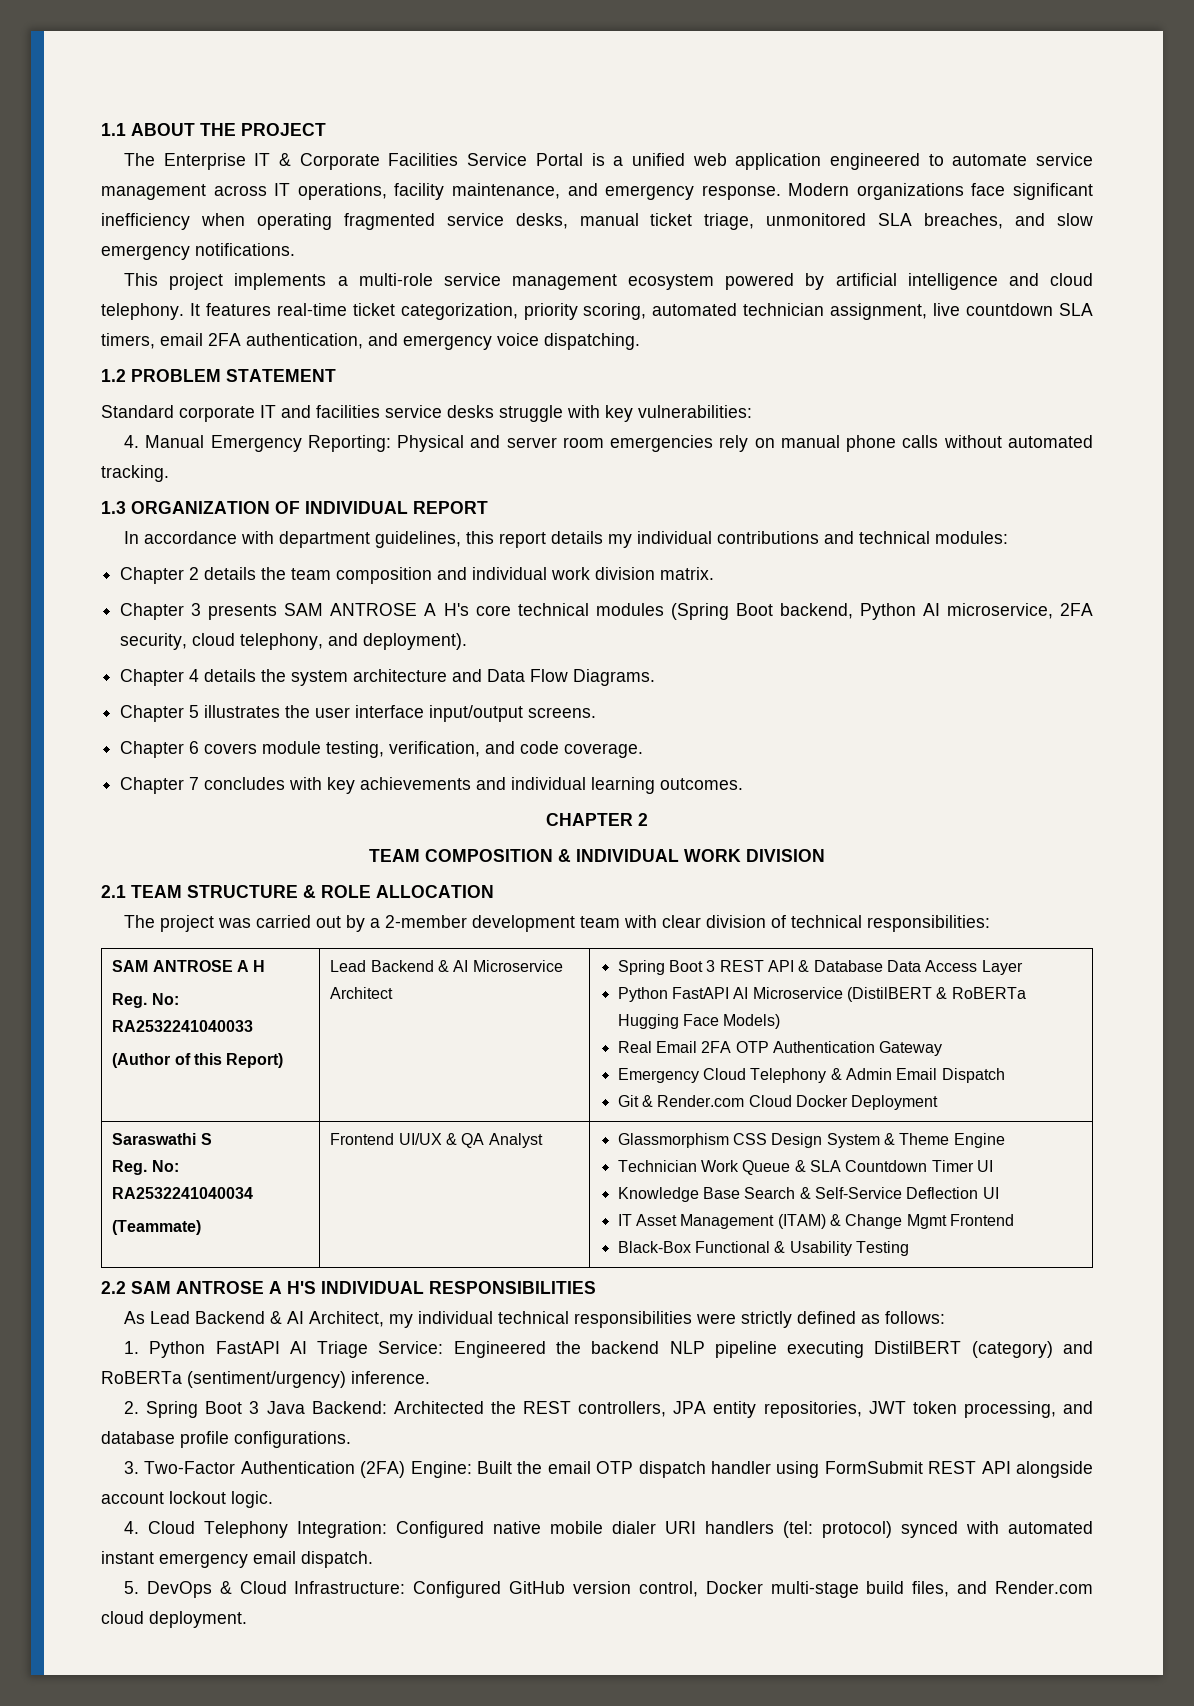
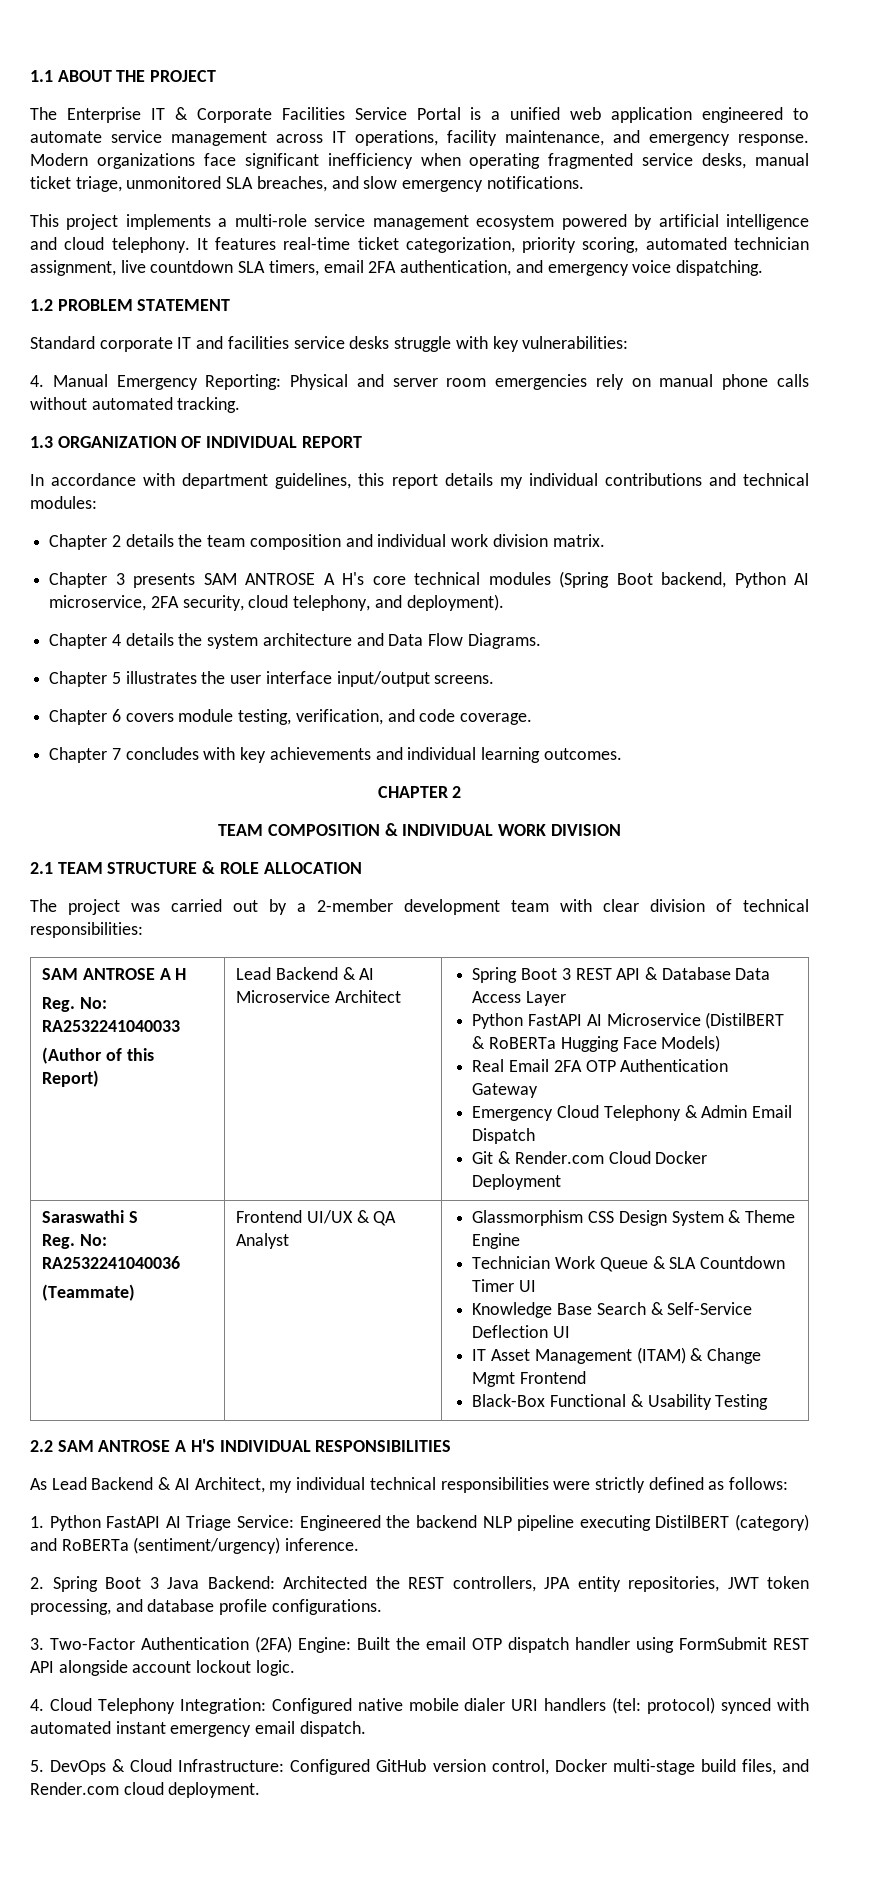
- Reg. No: RA2532241040034
+ Reg. No: RA2532241040036

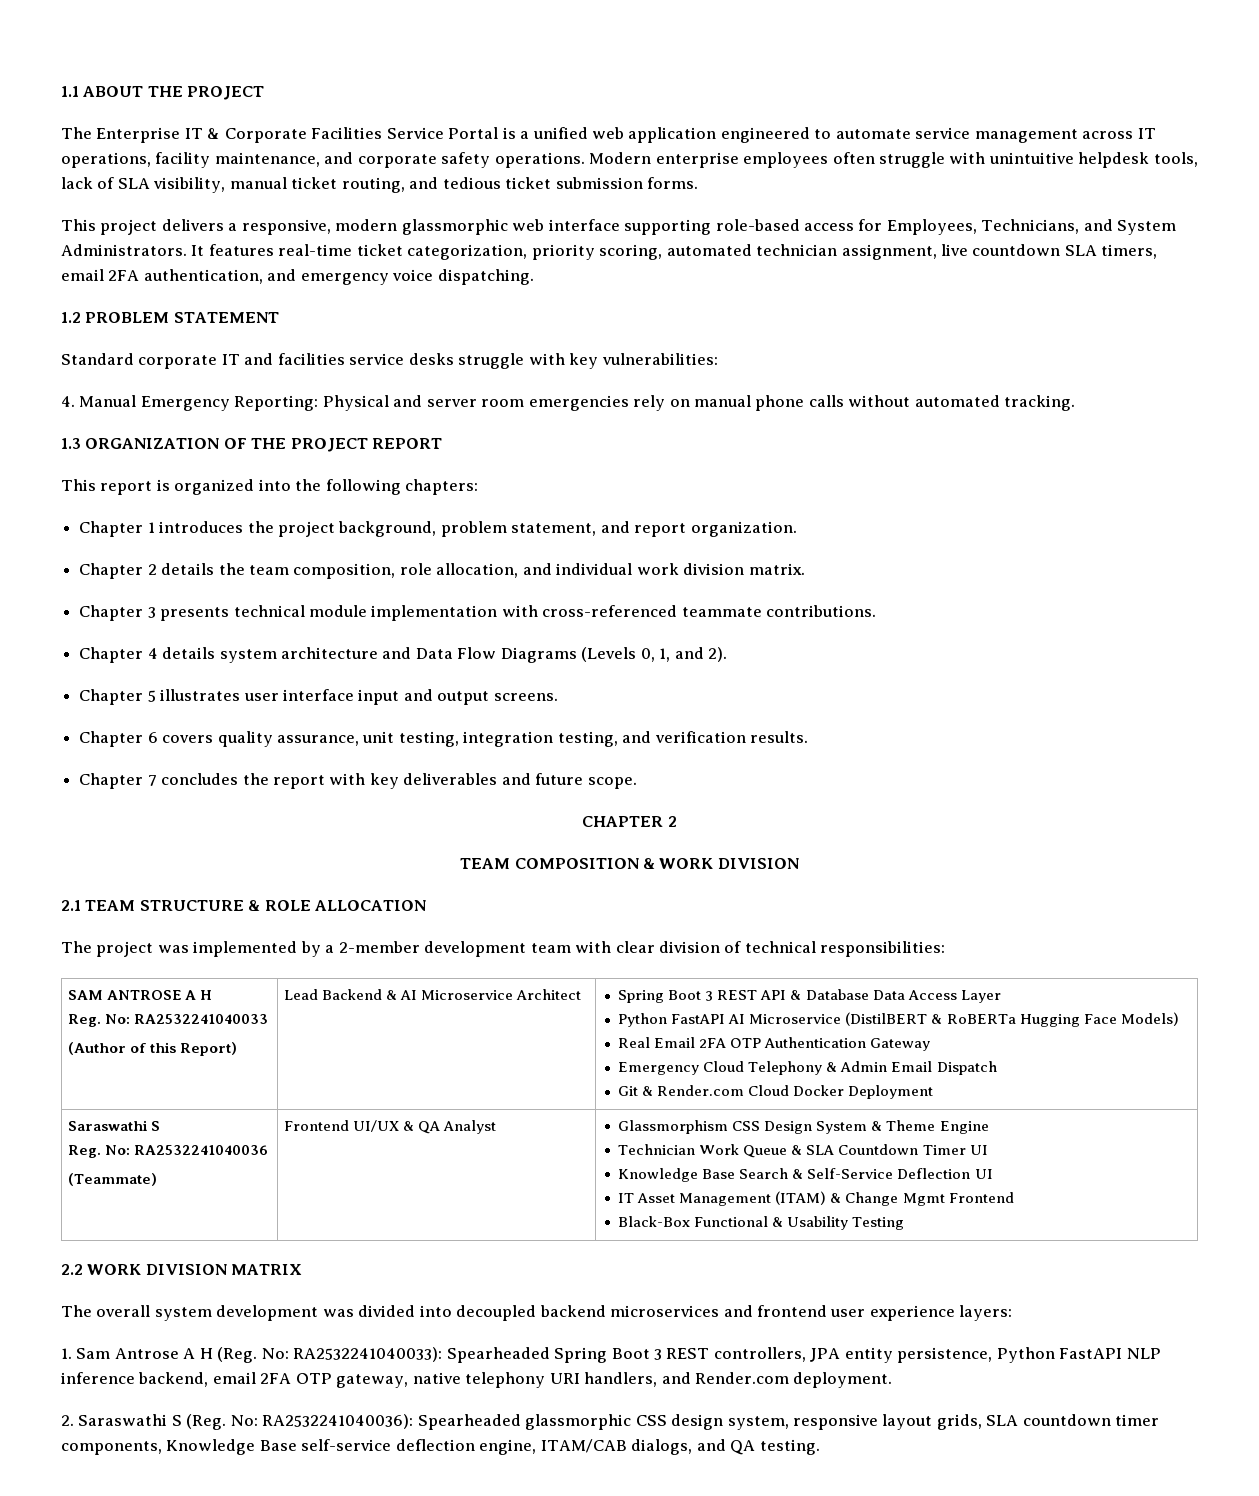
- The Enterprise IT & Corporate Facilities Service Portal is a unified web application engineered to automate service management across IT operations, facility maintenance, and emergency response. Modern organizations face significant inefficiency when operating fragmented service desks, manual ticket triage, unmonitored SLA breaches, and slow emergency notifications.
- This project implements a multi-role service management ecosystem powered by artificial intelligence and cloud telephony.
+ The Enterprise IT & Corporate Facilities Service Portal is a unified web application engineered to automate service management across IT operations, facility maintenance, and corporate safety operations. Modern enterprise employees often struggle with unintuitive helpdesk tools, lack of SLA visibility, manual ticket routing, and tedious ticket submission forms.
+ This project delivers a responsive, modern glassmorphic web interface supporting role-based access for Employees, Technicians, and System Administrators.
- 1.3 ORGANIZATION OF INDIVIDUAL REPORT
+ 1.3 ORGANIZATION OF THE PROJECT REPORT
- In accordance with department guidelines, this report details my individual contributions and technical modules:
+ This report is organized into the following chapters:
+ Chapter 1 introduces the project background, problem statement, and report organization.
- Chapter 2 details the team composition and individual work division matrix.
+ Chapter 2 details the team composition, role allocation, and individual work division matrix.
- Chapter 3 presents SAM ANTROSE A H's core technical modules (Spring Boot backend, Python AI microservice, 2FA security, cloud telephony, and deployment).
+ Chapter 3 presents technical module implementation with cross-referenced teammate contributions.
- Chapter 4 details the system architecture and Data Flow Diagrams.
+ Chapter 4 details system architecture and Data Flow Diagrams (Levels 0, 1, and 2).
- Chapter 5 illustrates the user interface input/output screens.
+ Chapter 5 illustrates user interface input and output screens.
- Chapter 6 covers module testing, verification, and code coverage.
- Chapter 7 concludes with key achievements and individual learning outcomes.
+ Chapter 6 covers quality assurance, unit testing, integration testing, and verification results.
+ Chapter 7 concludes the report with key deliverables and future scope.
- TEAM COMPOSITION & INDIVIDUAL WORK DIVISION
+ TEAM COMPOSITION & WORK DIVISION
- The project was carried out by a 2-member development team with clear division of technical responsibilities:
+ The project was implemented by a 2-member development team with clear division of technical responsibilities:
- 2.2 SAM ANTROSE A H'S INDIVIDUAL RESPONSIBILITIES
- As Lead Backend & AI Architect, my individual technical responsibilities were strictly defined as follows:
- 1. Python FastAPI AI Triage Service: Engineered the backend NLP pipeline executing DistilBERT (category) and RoBERTa (sentiment/urgency) inference.
- 2. Spring Boot 3 Java Backend: Architected the REST controllers, JPA entity repositories, JWT token processing, and database profile configurations.
- 3. Two-Factor Authentication (2FA) Engine: Built the email OTP dispatch handler using FormSubmit REST API alongside account lockout logic.
- 4. Cloud Telephony Integration: Configured native mobile dialer URI handlers (tel: protocol) synced with automated instant emergency email dispatch.
- 5. DevOps & Cloud Infrastructure: Configured GitHub version control, Docker multi-stage build files, and Render.com cloud deployment.
+ 2.2 WORK DIVISION MATRIX
+ The overall system development was divided into decoupled backend microservices and frontend user experience layers:
+ 1. Sam Antrose A H (Reg. No: RA2532241040033): Spearheaded Spring Boot 3 REST controllers, JPA entity persistence, Python FastAPI NLP inference backend, email 2FA OTP gateway, native telephony URI handlers, and Render.com deployment.
+ 2. Saraswathi S (Reg. No: RA2532241040036): Spearheaded glassmorphic CSS design system, responsive layout grids, SLA countdown timer components, Knowledge Base self-service deflection engine, ITAM/CAB dialogs, and QA testing.

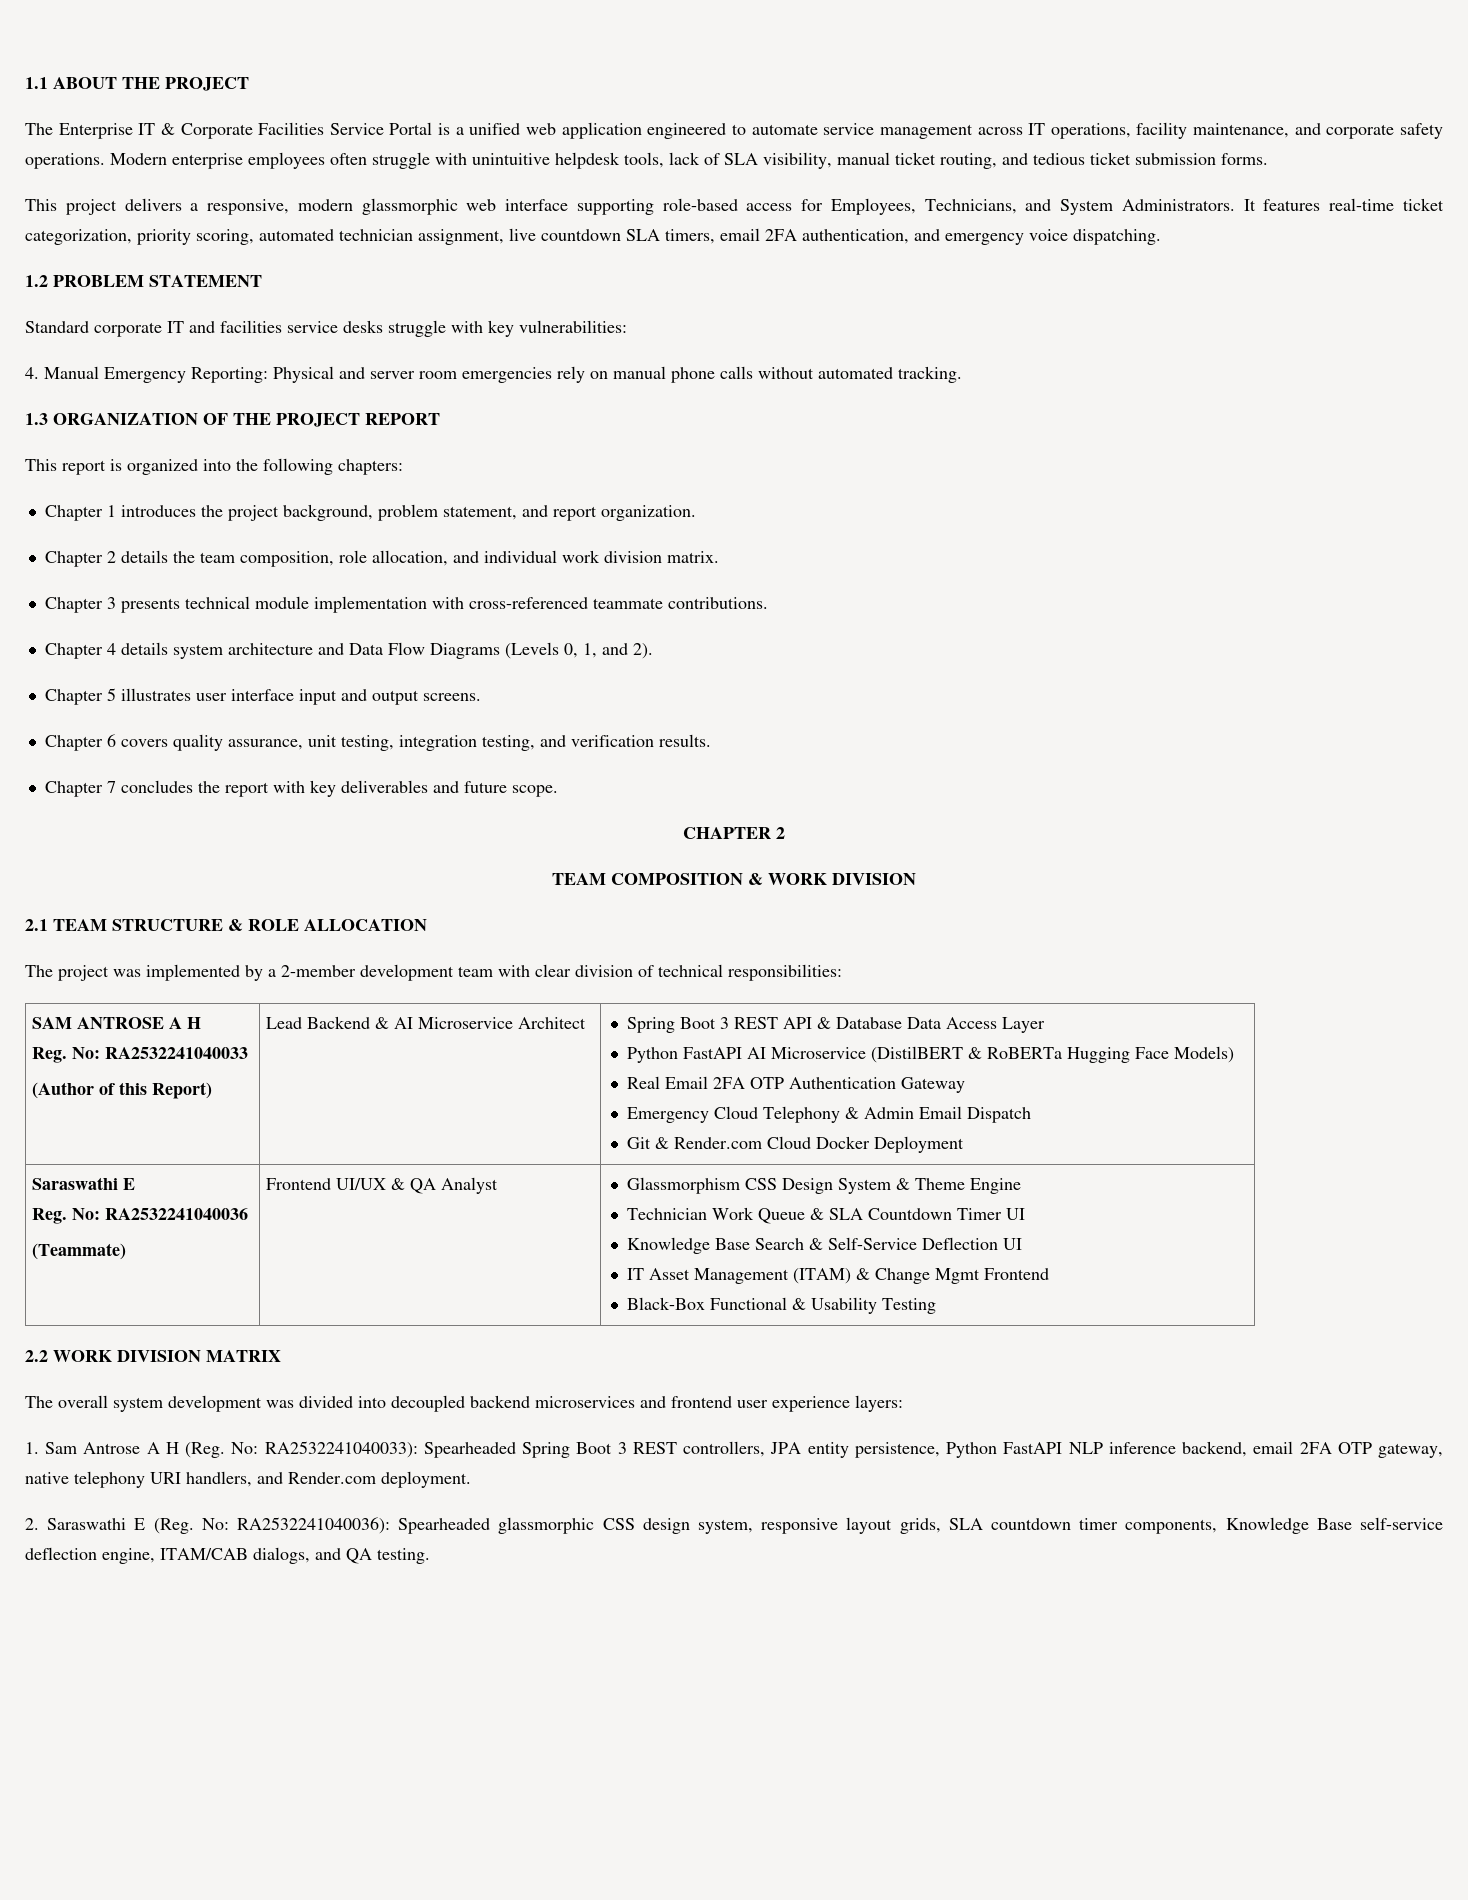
  Git & Render.com Cloud Docker Deployment
- Saraswathi S
+ Saraswathi E
- 2. Saraswathi S (Reg. No: RA2532241040036): Spearheaded glassmorphic CSS design system, responsive layout grids, SLA countdown timer components, Knowledge Base self-service deflection engine, ITAM/CAB dialogs, and QA testing.
+ 2. Saraswathi E (Reg. No: RA2532241040036): Spearheaded glassmorphic CSS design system, responsive layout grids, SLA countdown timer components, Knowledge Base self-service deflection engine, ITAM/CAB dialogs, and QA testing.

